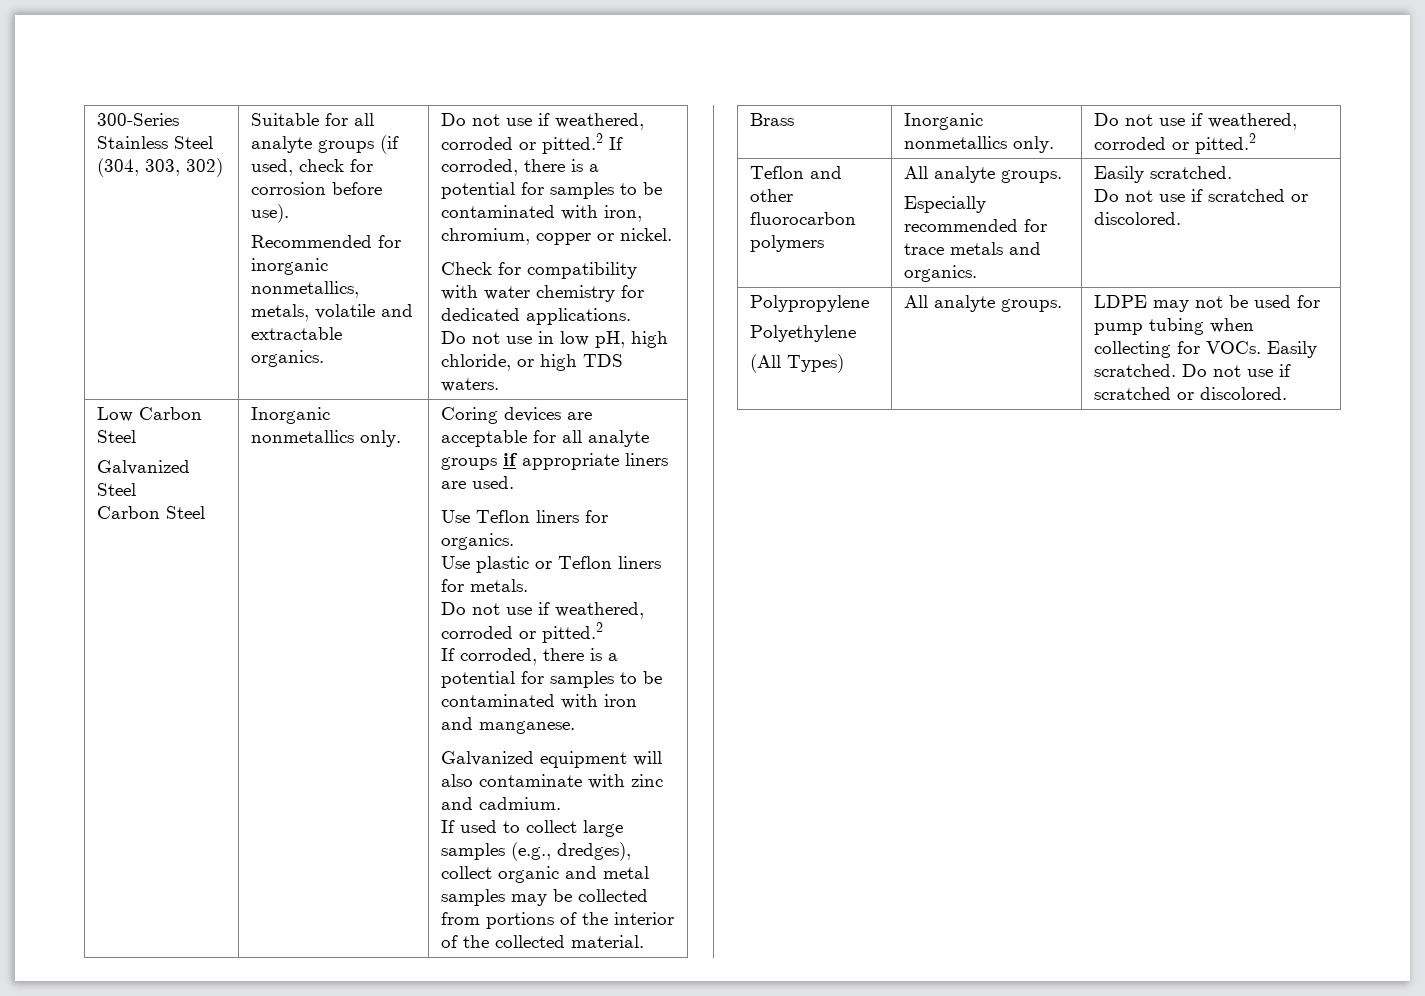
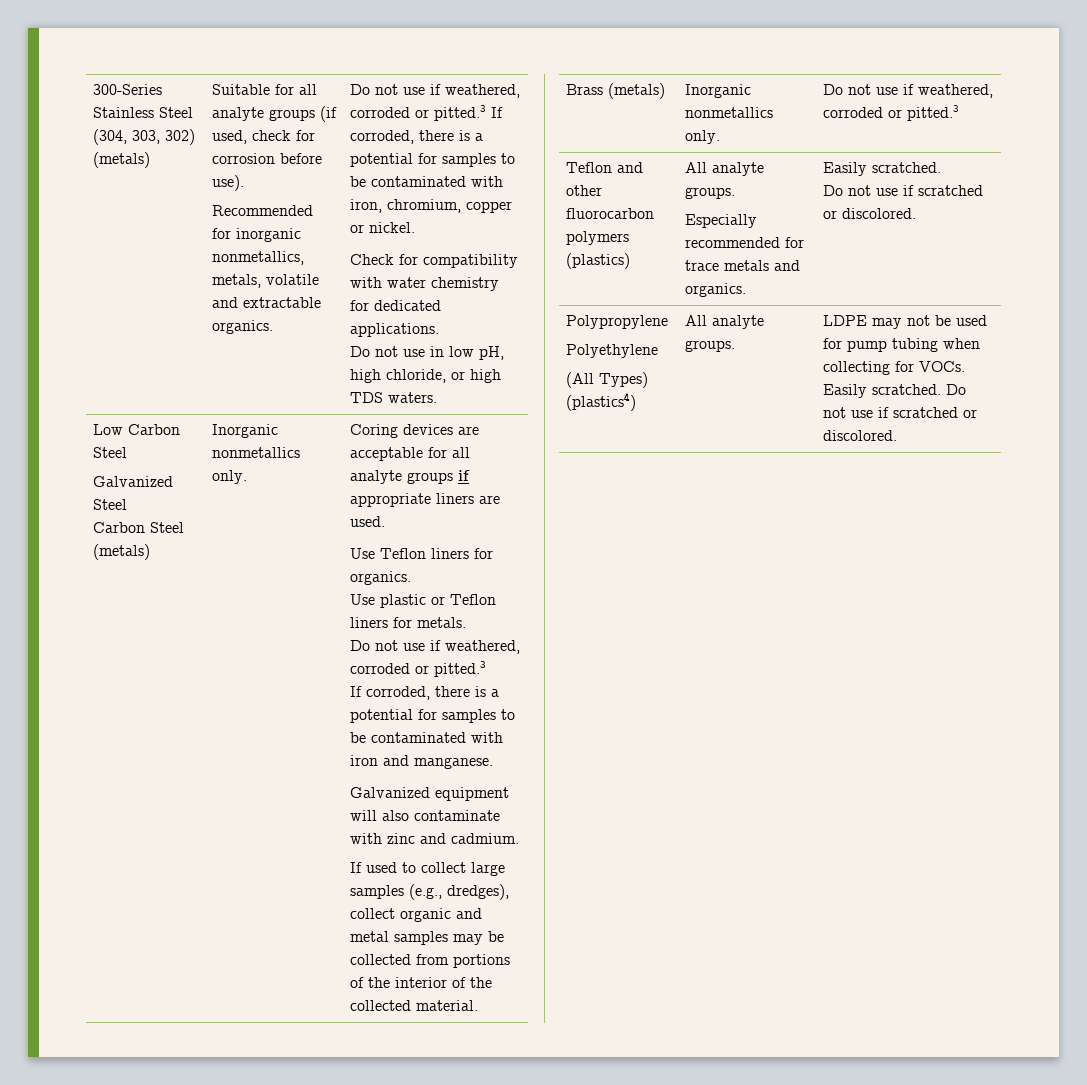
- 300-Series Stainless Steel (304, 303, 302)
+ 300-Series Stainless Steel (304, 303, 302) (metals)
- Do not use if weathered, corroded or pitted.2 If corroded, there is a potential for samples to be contaminated with iron, chromium, copper or nickel.
+ Do not use if weathered, corroded or pitted.3 If corroded, there is a potential for samples to be contaminated with iron, chromium, copper or nickel.
  Galvanized Steel
- Carbon Steel
+ Carbon Steel (metals)
  Use plastic or Teflon liners for metals.
- Do not use if weathered, corroded or pitted.2
+ Do not use if weathered, corroded or pitted.3
- Brass | Inorganic nonmetallics only. | Do not use if weathered, corroded or pitted.2
+ Brass (metals) | Inorganic nonmetallics only. | Do not use if weathered, corroded or pitted.3
- Teflon and other fluorocarbon polymers | All analyte groups.
+ Teflon and other fluorocarbon polymers (plastics) | All analyte groups.
  Polypropylene
  Polyethylene
- (All Types) | All analyte groups. | LDPE may not be used for pump tubing when collecting for VOCs. Easily scratched. Do not use if scratched or discolored.
+ (All Types) (plastics4) | All analyte groups. | LDPE may not be used for pump tubing when collecting for VOCs. Easily scratched. Do not use if scratched or discolored.

